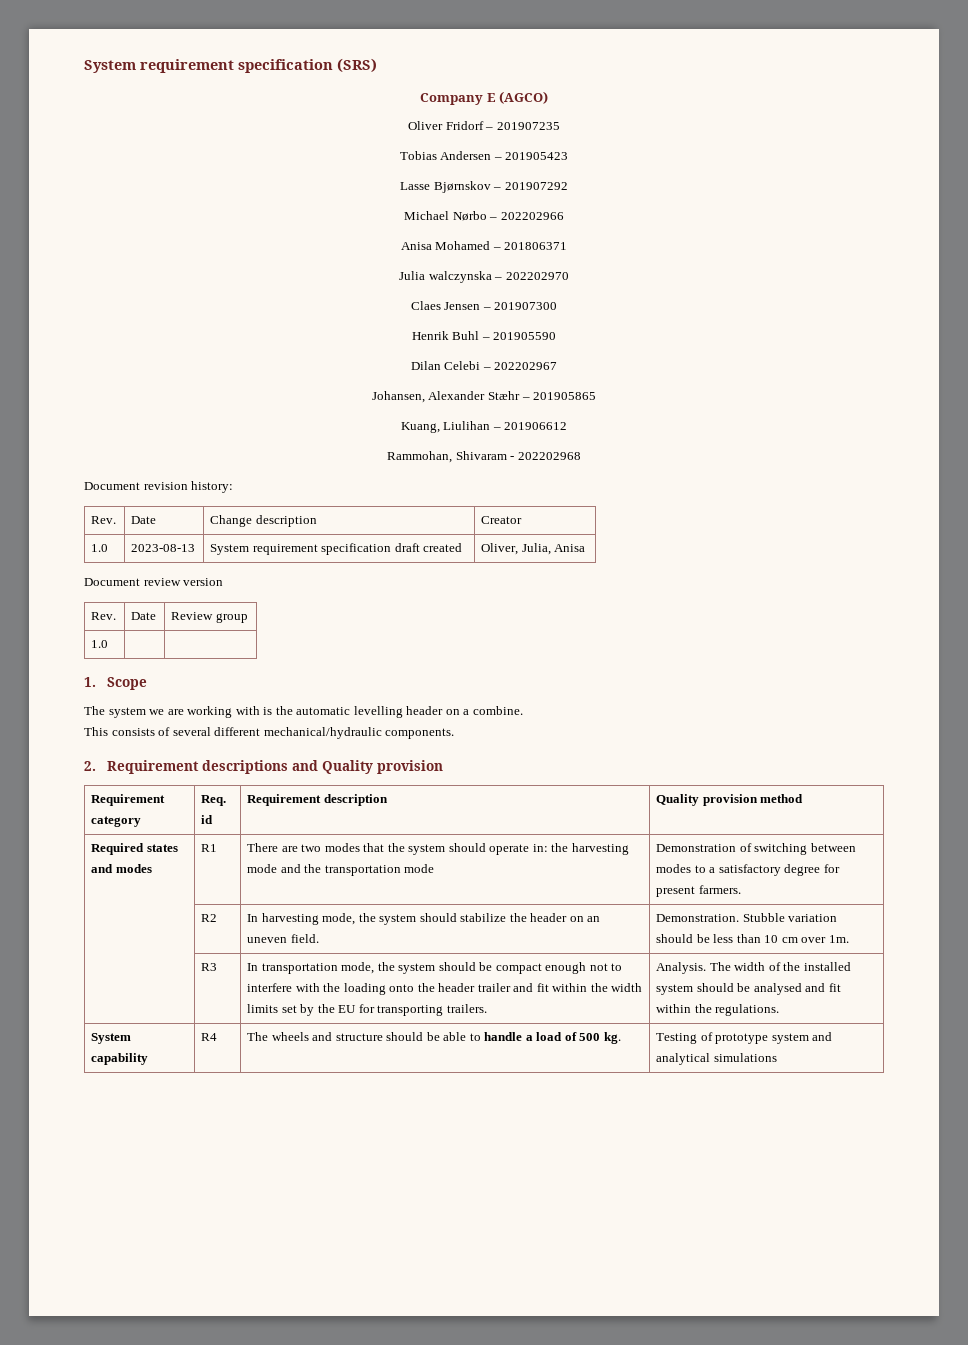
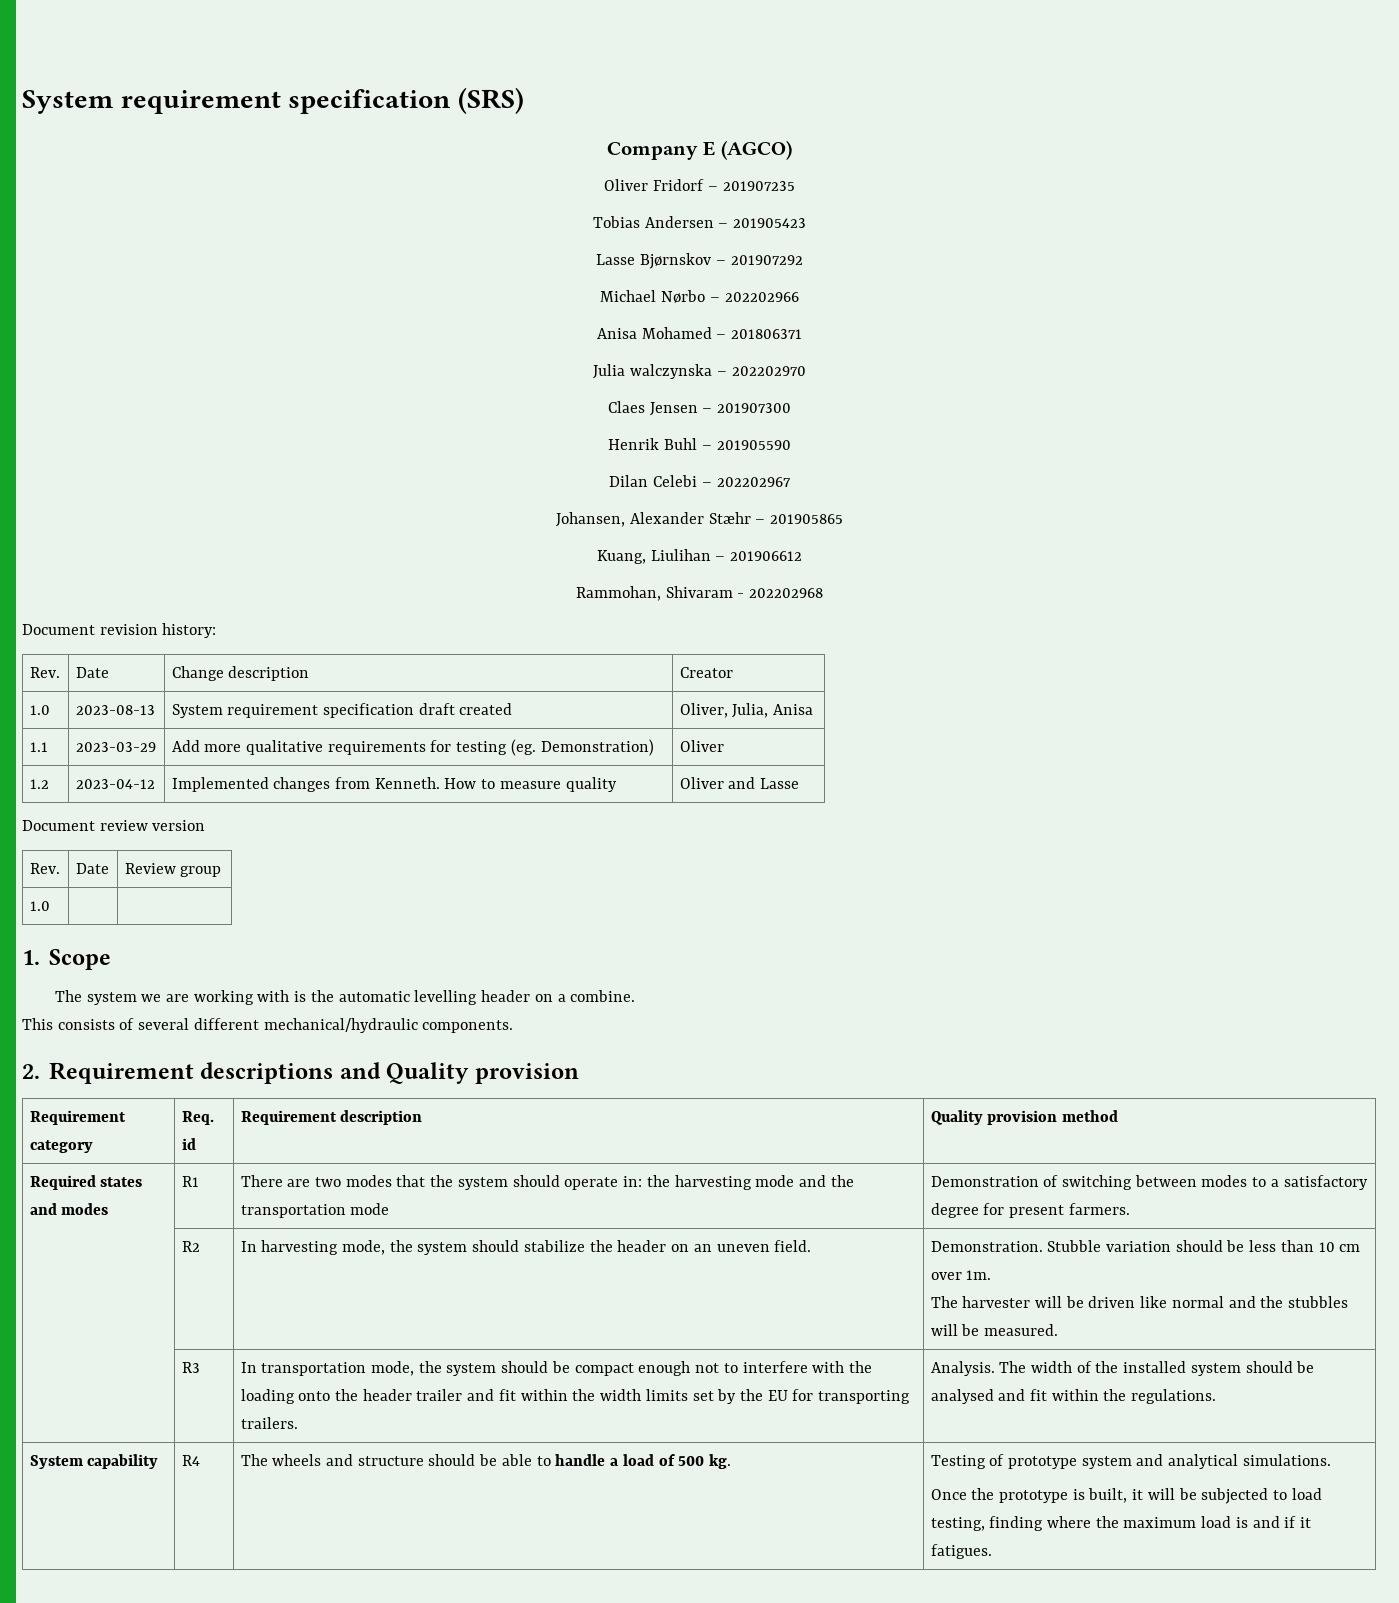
+ 1.1 | 2023-03-29 | Add more qualitative requirements for testing (eg. Demonstration) | Oliver
+ 1.2 | 2023-04-12 | Implemented changes from Kenneth. How to measure quality | Oliver and Lasse
  | R2 | In harvesting mode, the system should stabilize the header on an uneven field. | Demonstration. Stubble variation should be less than 10 cm over 1m.
+ The harvester will be driven like normal and the stubbles will be measured.
- Testing of prototype system and analytical simulations
+ Testing of prototype system and analytical simulations.
+ Once the prototype is built, it will be subjected to load testing, finding where the maximum load is and if it fatigues.

